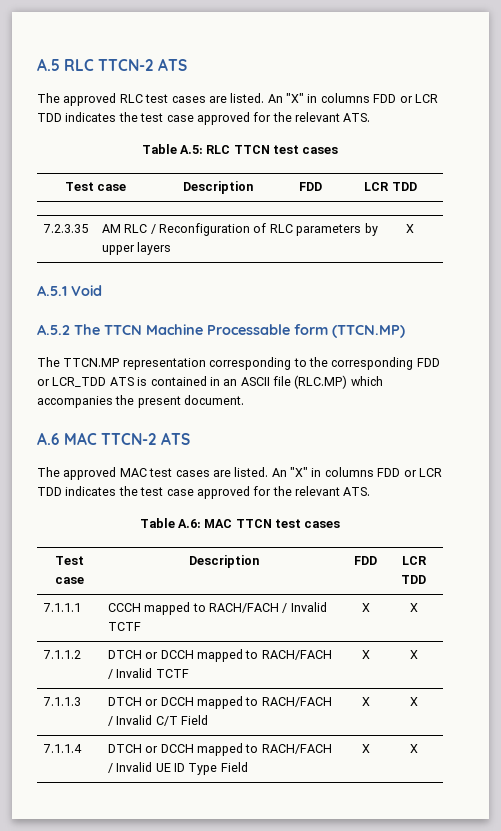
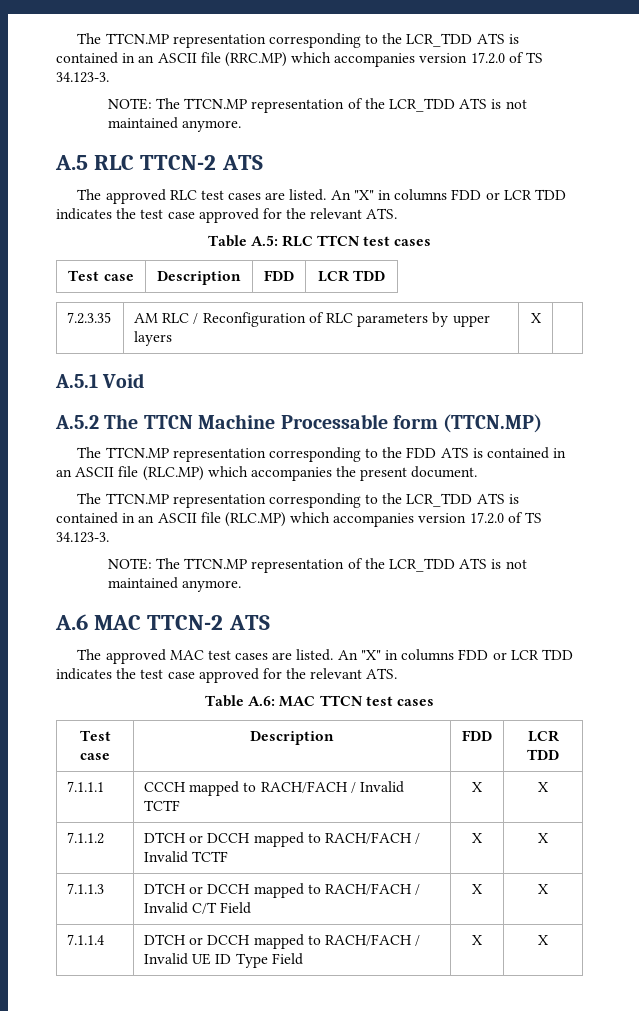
+ The TTCN.MP representation corresponding to the LCR_TDD ATS is contained in an ASCII file (RRC.MP) which accompanies version 17.2.0 of TS 34.123-3.
+ NOTE: The TTCN.MP representation of the LCR_TDD ATS is not maintained anymore.
- The TTCN.MP representation corresponding to the corresponding FDD or LCR_TDD ATS is contained in an ASCII file (RLC.MP) which accompanies the present document.
+ The TTCN.MP representation corresponding to the FDD ATS is contained in an ASCII file (RLC.MP) which accompanies the present document.
+ The TTCN.MP representation corresponding to the LCR_TDD ATS is contained in an ASCII file (RLC.MP) which accompanies version 17.2.0 of TS 34.123-3.
+ NOTE: The TTCN.MP representation of the LCR_TDD ATS is not maintained anymore.

